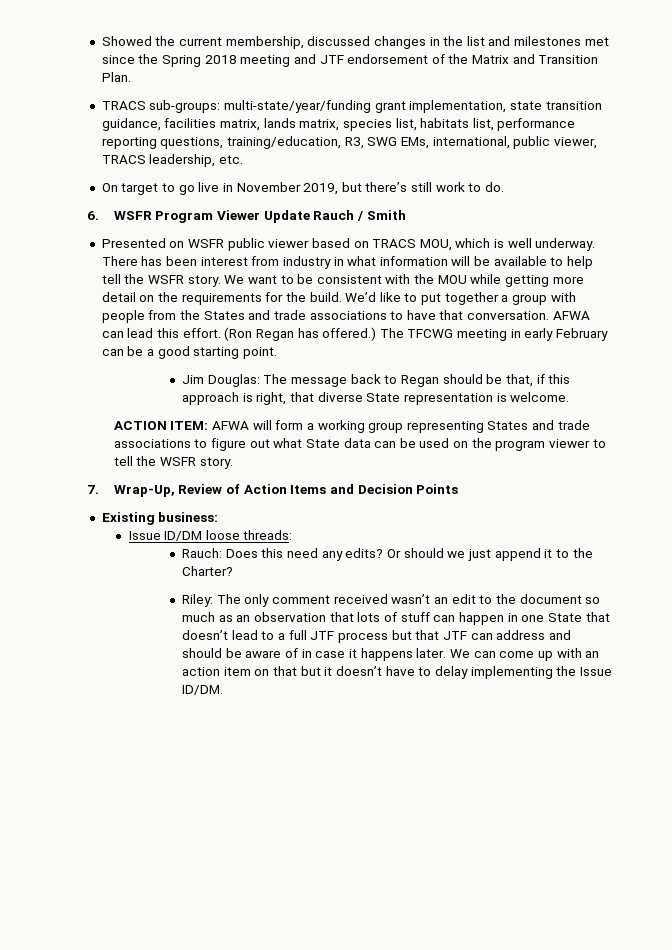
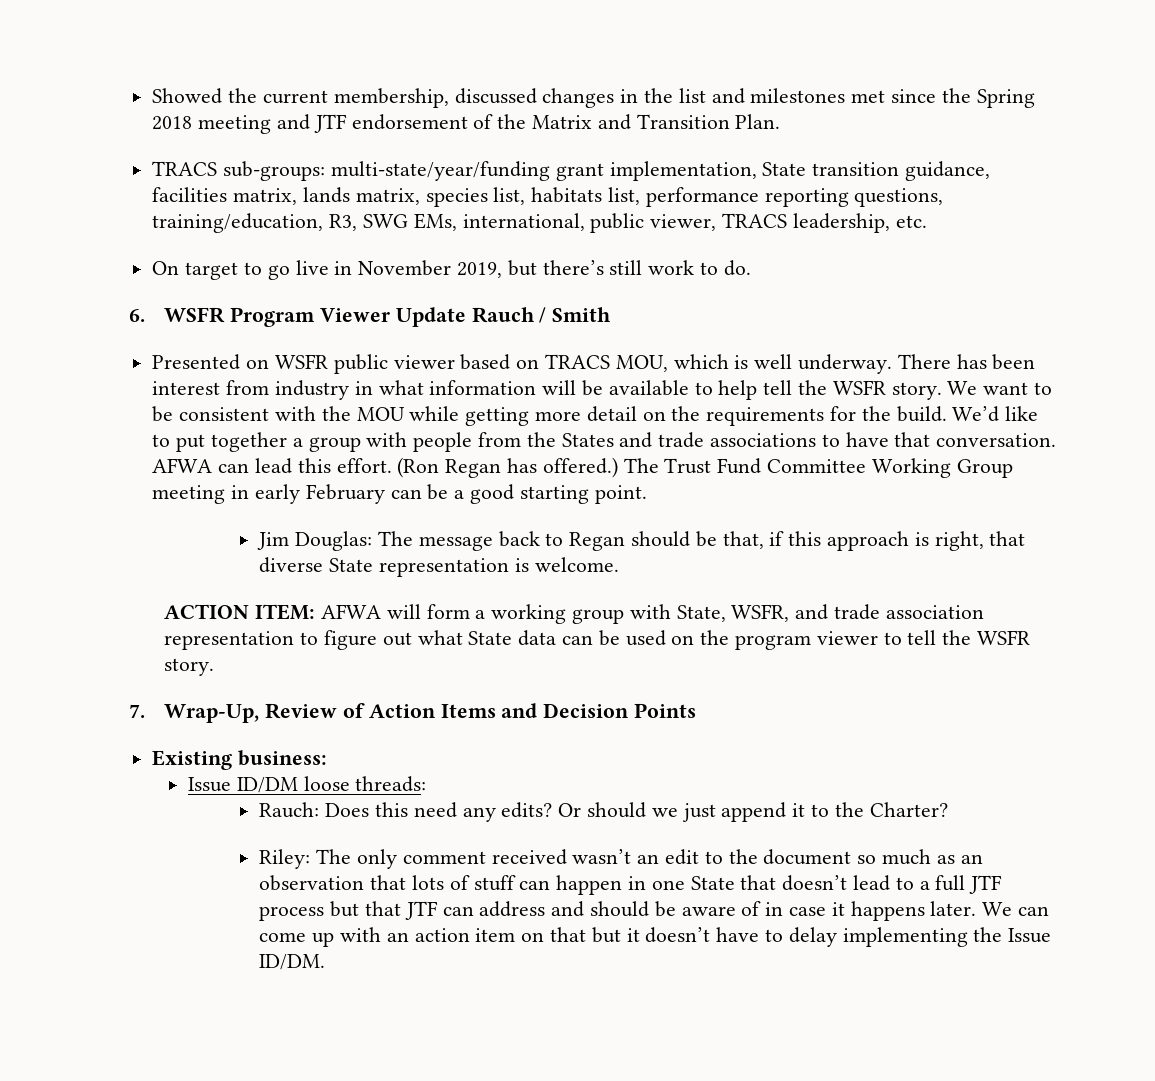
- TRACS sub-groups: multi-state/year/funding grant implementation, state transition guidance, facilities matrix, lands matrix, species list, habitats list, performance reporting questions, training/education, R3, SWG EMs, international, public viewer, TRACS leadership, etc.
+ TRACS sub-groups: multi-state/year/funding grant implementation, State transition guidance, facilities matrix, lands matrix, species list, habitats list, performance reporting questions, training/education, R3, SWG EMs, international, public viewer, TRACS leadership, etc.
- The TFCWG meeting in early February can be a good starting point.
+ The Trust Fund Committee Working Group meeting in early February can be a good starting point.
- ACTION ITEM: AFWA will form a working group representing States and trade associations to figure out what State data can be used on the program viewer to tell the WSFR story.
+ ACTION ITEM: AFWA will form a working group with State, WSFR, and trade association representation to figure out what State data can be used on the program viewer to tell the WSFR story.

